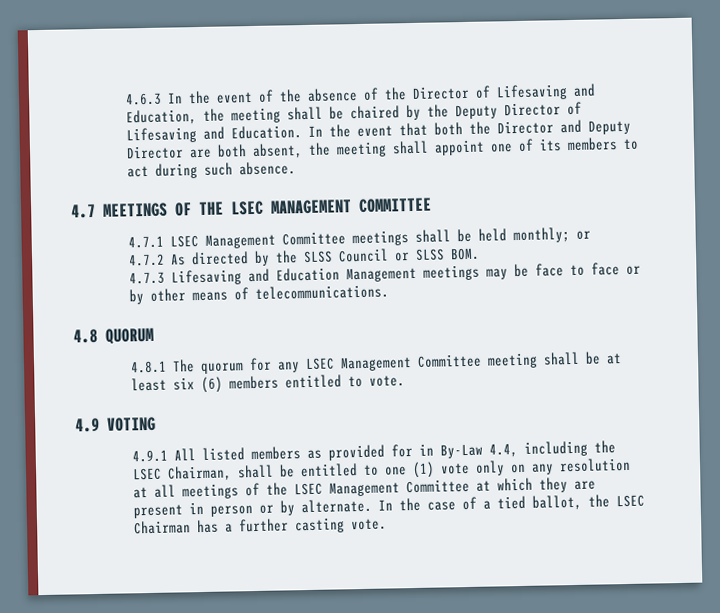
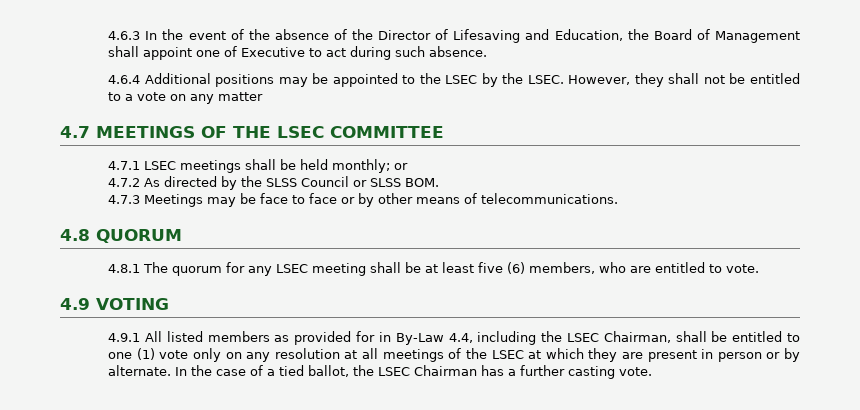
- 4.6.3 In the event of the absence of the Director of Lifesaving and Education, the meeting shall be chaired by the Deputy Director of Lifesaving and Education. In the event that both the Director and Deputy Director are both absent, the meeting shall appoint one of its members to act during such absence.
+ 4.6.3 In the event of the absence of the Director of Lifesaving and Education, the Board of Management shall appoint one of Executive to act during such absence.
+ 4.6.4 Additional positions may be appointed to the LSEC by the LSEC. However, they shall not be entitled to a vote on any matter
- 4.7 MEETINGS OF THE LSEC MANAGEMENT COMMITTEE
+ 4.7 MEETINGS OF THE LSEC COMMITTEE
- 4.7.1 LSEC Management Committee meetings shall be held monthly; or
+ 4.7.1 LSEC meetings shall be held monthly; or
- 4.7.3 Lifesaving and Education Management meetings may be face to face or by other means of telecommunications.
+ 4.7.3 Meetings may be face to face or by other means of telecommunications.
- 4.8.1 The quorum for any LSEC Management Committee meeting shall be at least six (6) members entitled to vote.
+ 4.8.1 The quorum for any LSEC meeting shall be at least five (6) members, who are entitled to vote.
- 4.9.1 All listed members as provided for in By-Law 4.4, including the LSEC Chairman, shall be entitled to one (1) vote only on any resolution at all meetings of the LSEC Management Committee at which they are present in person or by alternate.
+ 4.9.1 All listed members as provided for in By-Law 4.4, including the LSEC Chairman, shall be entitled to one (1) vote only on any resolution at all meetings of the LSEC at which they are present in person or by alternate.

